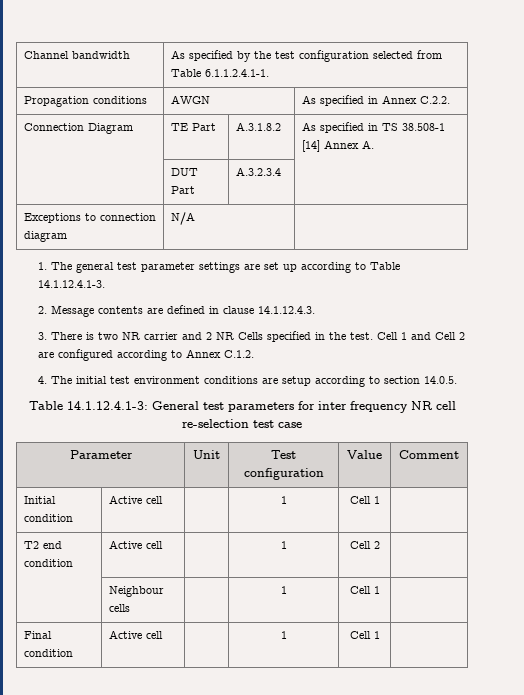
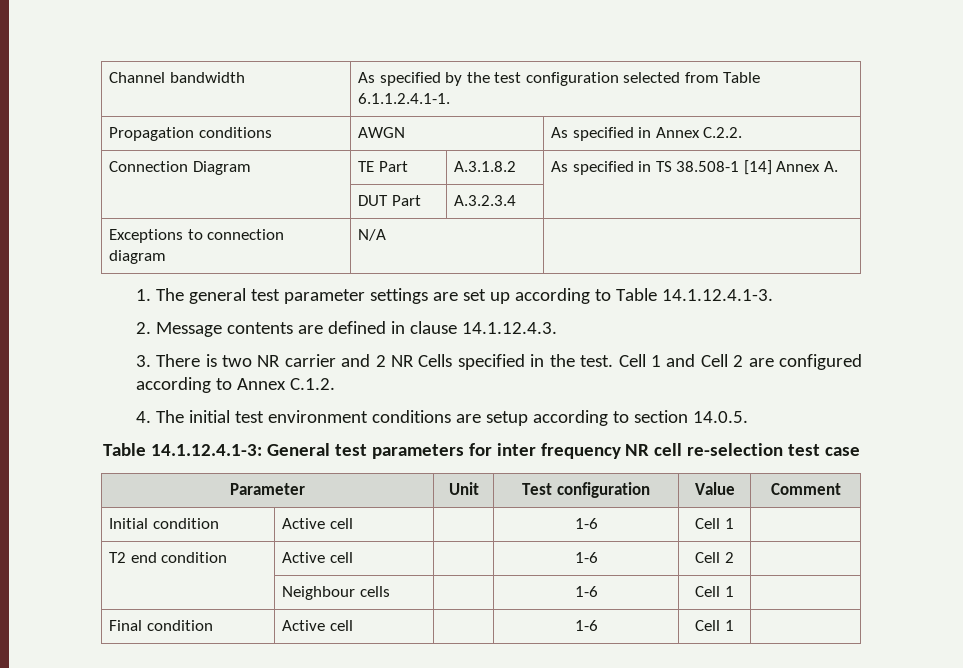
- Initial condition | Active cell | | 1 | Cell 1 |
+ Initial condition | Active cell | | 1-6 | Cell 1 |
- T2 end condition | Active cell | | 1 | Cell 2 |
+ T2 end condition | Active cell | | 1-6 | Cell 2 |
- | Neighbour cells | | 1 | Cell 1 |
+ | Neighbour cells | | 1-6 | Cell 1 |
- Final condition | Active cell | | 1 | Cell 1 |
+ Final condition | Active cell | | 1-6 | Cell 1 |

